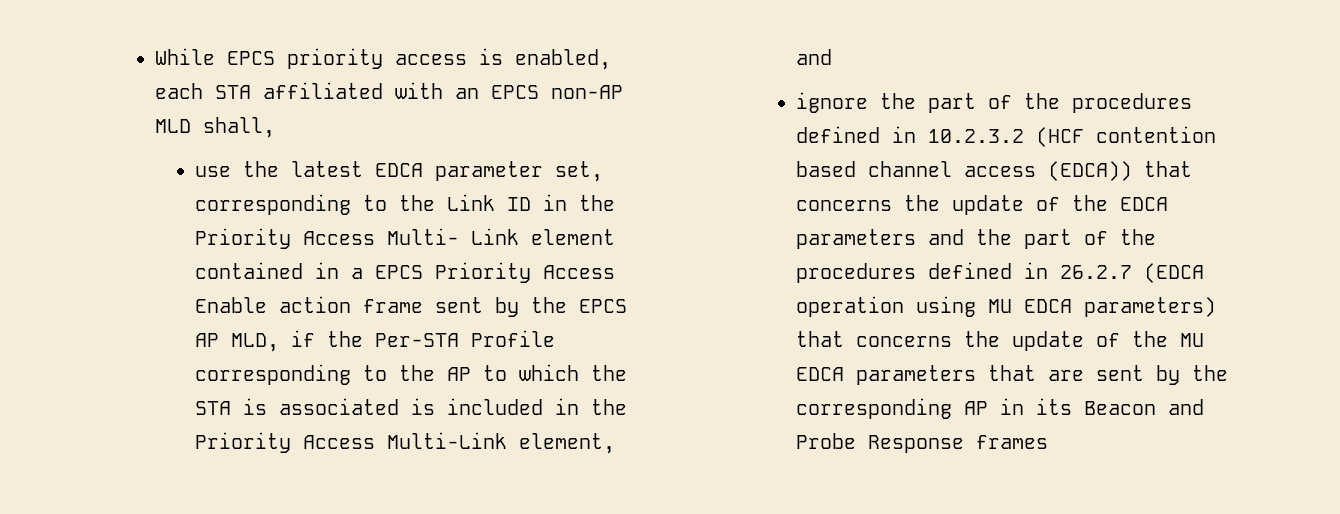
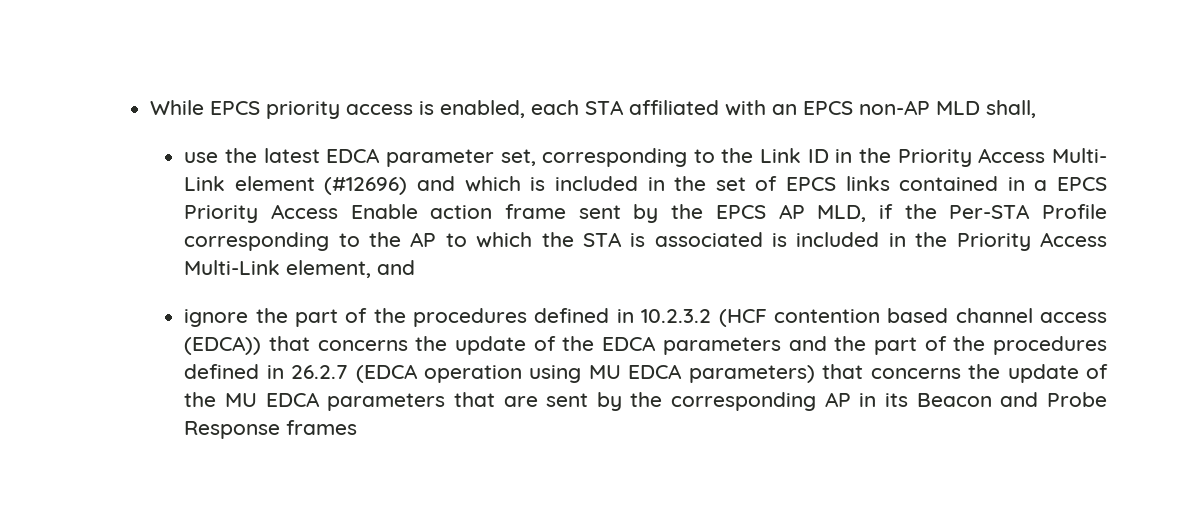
- use the latest EDCA parameter set, corresponding to the Link ID in the Priority Access Multi- Link element contained in a EPCS Priority Access Enable action frame sent by the EPCS AP MLD, if the Per-STA Profile corresponding to the AP to which the STA is associated is included in the Priority Access Multi-Link element, and
+ use the latest EDCA parameter set, corresponding to the Link ID in the Priority Access Multi- Link element (#12696) and which is included in the set of EPCS links contained in a EPCS Priority Access Enable action frame sent by the EPCS AP MLD, if the Per-STA Profile corresponding to the AP to which the STA is associated is included in the Priority Access Multi-Link element, and

